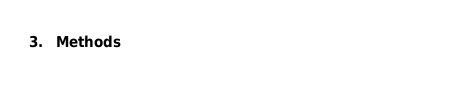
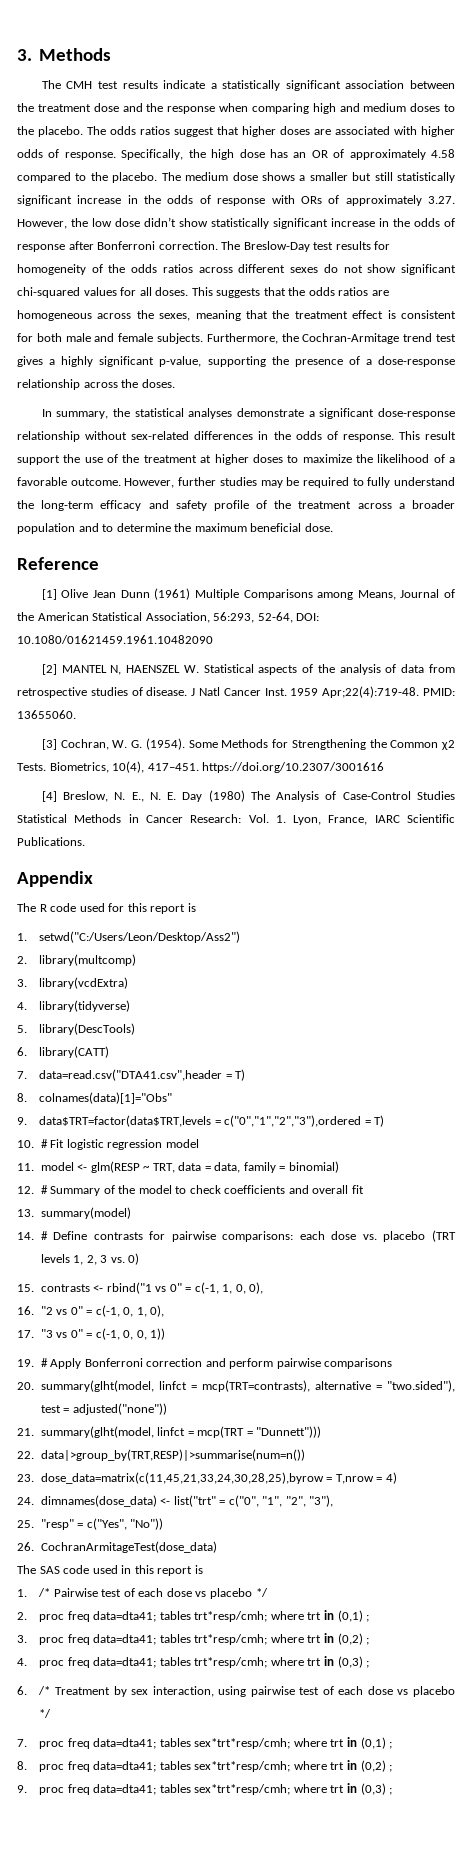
+ The CMH test results indicate a statistically significant association between the treatment dose and the response when comparing high and medium doses to the placebo. The odds ratios suggest that higher doses are associated with higher odds of response. Specifically, the high dose has an OR of approximately 4.58 compared to the placebo. The medium dose shows a smaller but still statistically significant increase in the odds of response with ORs of approximately 3.27. However, the low dose didn’t show statistically significant increase in the odds of response after Bonferroni correction. The Breslow-Day test results for homogeneity of the odds ratios across different sexes do not show significant chi-squared values for all doses. This suggests that the odds ratios are homogeneous across the sexes, meaning that the treatment effect is consistent for both male and female subjects. Furthermore, the Cochran-Armitage trend test gives a highly significant p-value, supporting the presence of a dose-response relationship across the doses.
+ In summary, the statistical analyses demonstrate a significant dose-response relationship without sex-related differences in the odds of response. This result support the use of the treatment at higher doses to maximize the likelihood of a favorable outcome. However, further studies may be required to fully understand the long-term efficacy and safety profile of the treatment across a broader population and to determine the maximum beneficial dose.
+ Reference
+ [1] Olive Jean Dunn (1961) Multiple Comparisons among Means, Journal of the American Statistical Association, 56:293, 52-64, DOI: 10.1080/01621459.1961.10482090
+ [2] MANTEL N, HAENSZEL W. Statistical aspects of the analysis of data from retrospective studies of disease. J Natl Cancer Inst. 1959 Apr;22(4):719-48. PMID: 13655060.
+ [3] Cochran, W. G. (1954). Some Methods for Strengthening the Common χ2 Tests. Biometrics, 10(4), 417–451. https://doi.org/10.2307/3001616
+ [4] Breslow, N. E., N. E. Day (1980) The Analysis of Case-Control Studies Statistical Methods in Cancer Research: Vol. 1. Lyon, France, IARC Scientific Publications.
+ Appendix
+ The R code used for this report is
+ 1. setwd("C:/Users/Leon/Desktop/Ass2")
+ 2. library(multcomp)
+ 3. library(vcdExtra)
+ 4. library(tidyverse)
+ 5. library(DescTools)
+ 6. library(CATT)
+ 7. data=read.csv("DTA41.csv",header = T)
+ 8. colnames(data)[1]="Obs"
+ 9. data$TRT=factor(data$TRT,levels = c("0","1","2","3"),ordered = T)
+ 10. # Fit logistic regression model
+ 11. model <- glm(RESP ~ TRT, data = data, family = binomial)
+ 12. # Summary of the model to check coefficients and overall fit
+ 13. summary(model)
+ 14. # Define contrasts for pairwise comparisons: each dose vs. placebo (TRT levels 1, 2, 3 vs. 0)
+ 15. contrasts <- rbind("1 vs 0" = c(-1, 1, 0, 0),
+ 16. "2 vs 0" = c(-1, 0, 1, 0),
+ 17. "3 vs 0" = c(-1, 0, 0, 1))
+ 19. # Apply Bonferroni correction and perform pairwise comparisons
+ 20. summary(glht(model, linfct = mcp(TRT=contrasts), alternative = "two.sided"), test = adjusted("none"))
+ 21. summary(glht(model, linfct = mcp(TRT = "Dunnett")))
+ 22. data|>group_by(TRT,RESP)|>summarise(num=n())
+ 23. dose_data=matrix(c(11,45,21,33,24,30,28,25),byrow = T,nrow = 4)
+ 24. dimnames(dose_data) <- list("trt" = c("0", "1", "2", "3"),
+ 25. "resp" = c("Yes", "No"))
+ 26. CochranArmitageTest(dose_data)
+ The SAS code used in this report is
+ 1. /* Pairwise test of each dose vs placebo */
+ 2. proc freq data=dta41; tables trt*resp/cmh; where trt in (0,1) ;
+ 3. proc freq data=dta41; tables trt*resp/cmh; where trt in (0,2) ;
+ 4. proc freq data=dta41; tables trt*resp/cmh; where trt in (0,3) ;
+ 6. /* Treatment by sex interaction, using pairwise test of each dose vs placebo */
+ 7. proc freq data=dta41; tables sex*trt*resp/cmh; where trt in (0,1) ;
+ 8. proc freq data=dta41; tables sex*trt*resp/cmh; where trt in (0,2) ;
+ 9. proc freq data=dta41; tables sex*trt*resp/cmh; where trt in (0,3) ;

